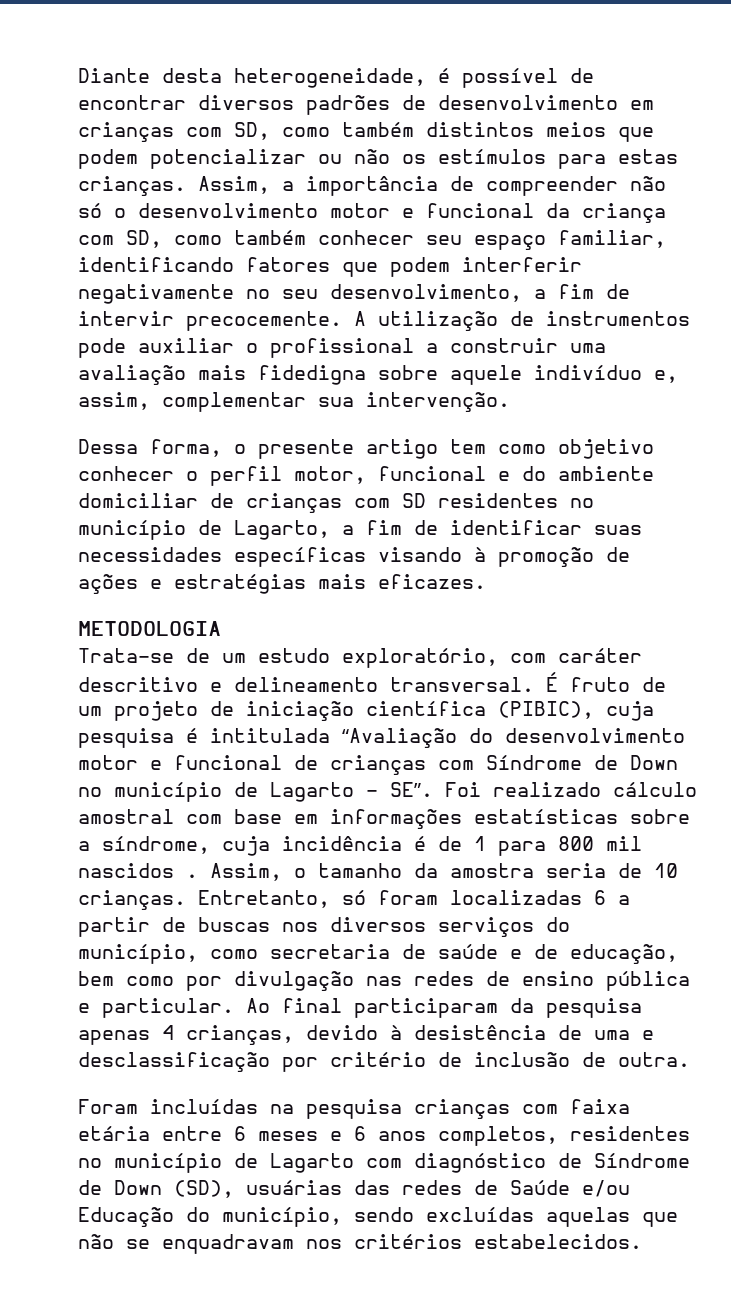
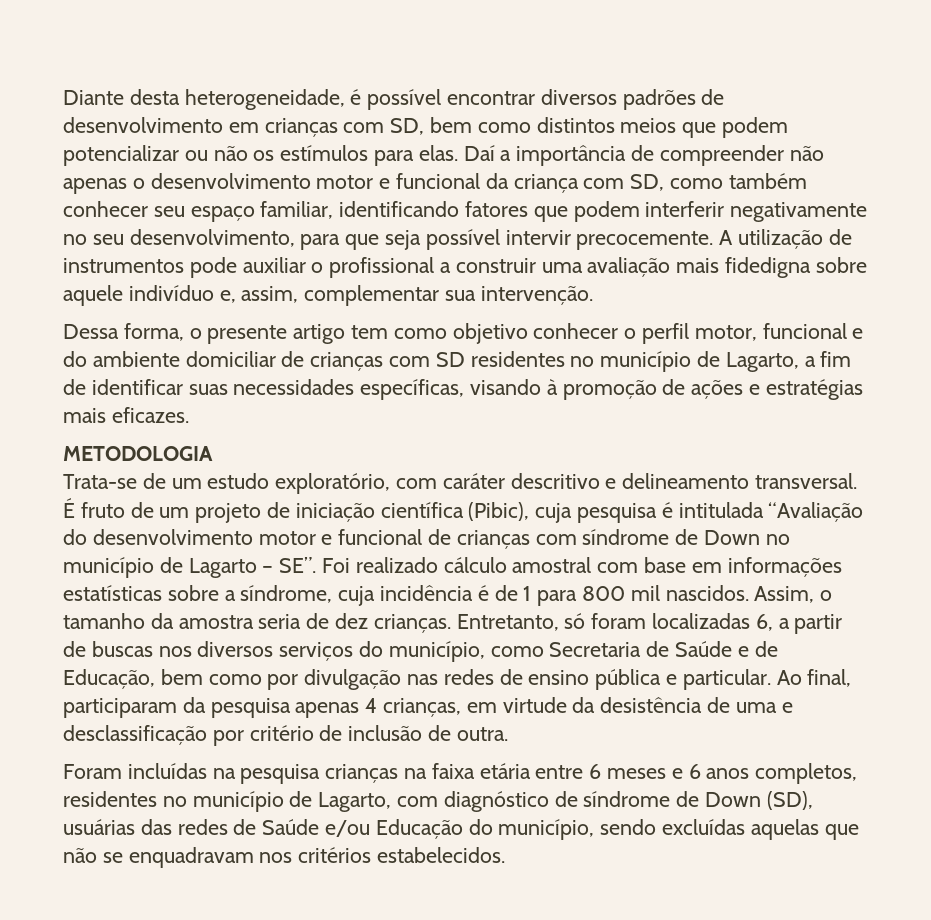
- Diante desta heterogeneidade, é possível de encontrar diversos padrões de desenvolvimento em crianças com SD, como também distintos meios que podem potencializar ou não os estímulos para estas crianças. Assim, a importância de compreender não só o desenvolvimento motor e funcional da criança com SD, como também conhecer seu espaço familiar, identificando fatores que podem interferir negativamente no seu desenvolvimento, a fim de intervir precocemente.
+ Diante desta heterogeneidade, é possível encontrar diversos padrões de desenvolvimento em crianças com SD, bem como distintos meios que podem potencializar ou não os estímulos para elas. Daí a importância de compreender não apenas o desenvolvimento motor e funcional da criança com SD, como também conhecer seu espaço familiar, identificando fatores que podem interferir negativamente no seu desenvolvimento, para que seja possível intervir precocemente.
- Dessa forma, o presente artigo tem como objetivo conhecer o perfil motor, funcional e do ambiente domiciliar de crianças com SD residentes no município de Lagarto, a fim de identificar suas necessidades específicas visando à promoção de ações e estratégias mais eficazes.
+ Dessa forma, o presente artigo tem como objetivo conhecer o perfil motor, funcional e do ambiente domiciliar de crianças com SD residentes no município de Lagarto, a fim de identificar suas necessidades específicas, visando à promoção de ações e estratégias mais eficazes.
- É fruto de um projeto de iniciação científica (PIBIC), cuja pesquisa é intitulada “Avaliação do desenvolvimento motor e funcional de crianças com Síndrome de Down no município de Lagarto – SE”. Foi realizado cálculo amostral com base em informações estatísticas sobre a síndrome, cuja incidência é de 1 para 800 mil nascidos .
+ É fruto de um projeto de iniciação científica (Pibic), cuja pesquisa é intitulada “Avaliação do desenvolvimento motor e funcional de crianças com síndrome de Down no município de Lagarto – SE”. Foi realizado cálculo amostral com base em informações estatísticas sobre a síndrome, cuja incidência é de 1 para 800 mil nascidos.
- Assim, o tamanho da amostra seria de 10 crianças.
+ Assim, o tamanho da amostra seria de dez crianças.
- Entretanto, só foram localizadas 6 a partir de buscas nos diversos serviços do município, como secretaria de saúde e de educação, bem como por divulgação nas redes de ensino pública e particular.
+ Entretanto, só foram localizadas 6, a partir de buscas nos diversos serviços do município, como Secretaria de Saúde e de Educação, bem como por divulgação nas redes de ensino pública e particular.
- Ao final participaram da pesquisa apenas 4 crianças, devido à desistência de uma e desclassificação por critério de inclusão de outra.
+ Ao final, participaram da pesquisa apenas 4 crianças, em virtude da desistência de uma e desclassificação por critério de inclusão de outra.
- Foram incluídas na pesquisa crianças com faixa etária entre 6 meses e 6 anos completos, residentes no município de Lagarto com diagnóstico de Síndrome de Down (SD), usuárias das redes de Saúde e/ou Educação do município, sendo excluídas aquelas que não se enquadravam nos critérios estabelecidos.
+ Foram incluídas na pesquisa crianças na faixa etária entre 6 meses e 6 anos completos, residentes no município de Lagarto, com diagnóstico de síndrome de Down (SD), usuárias das redes de Saúde e/ou Educação do município, sendo excluídas aquelas que não se enquadravam nos critérios estabelecidos.

